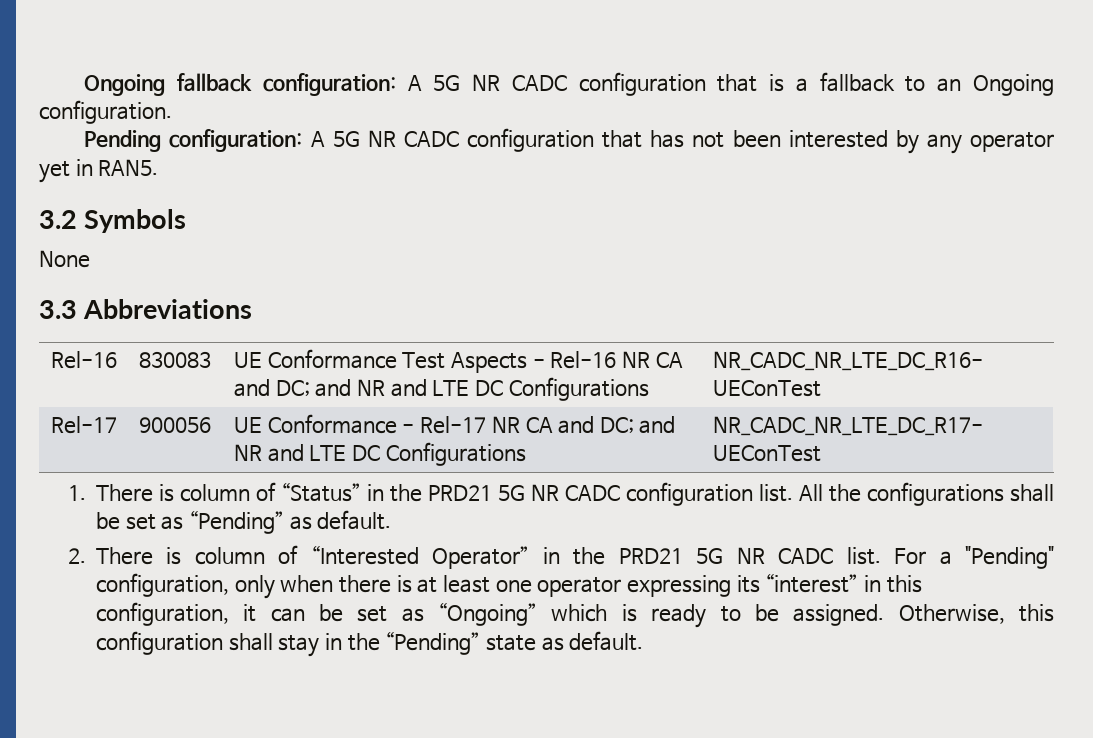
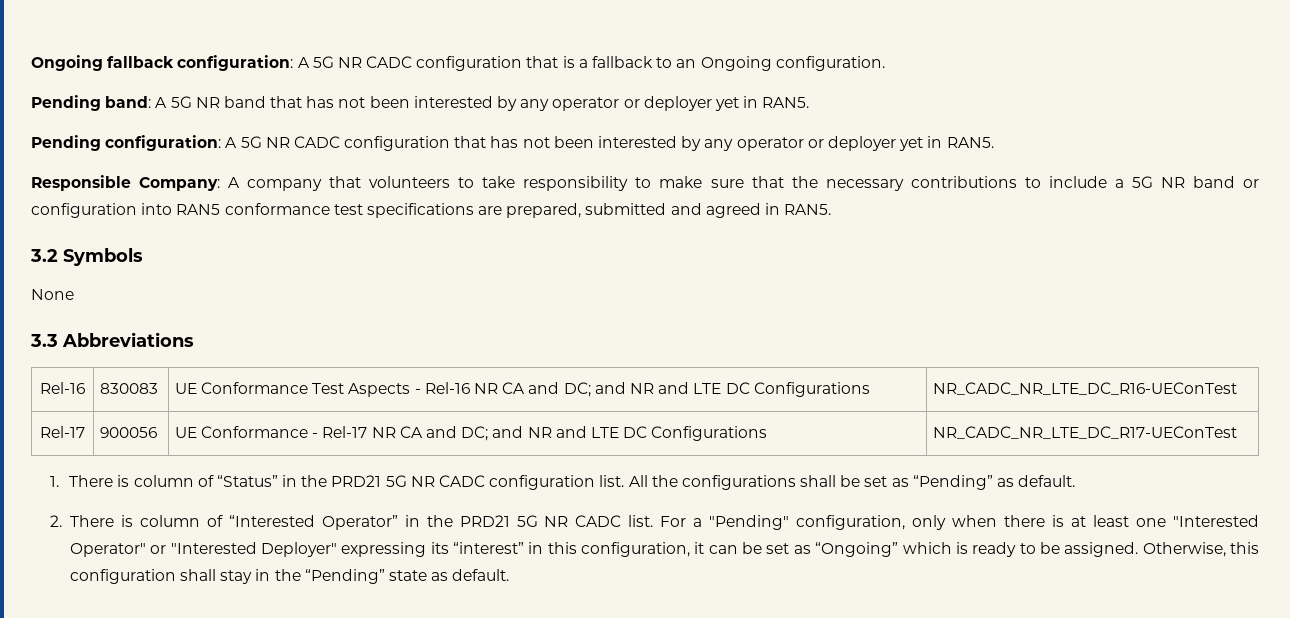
+ Pending band: A 5G NR band that has not been interested by any operator or deployer yet in RAN5.
- Pending configuration: A 5G NR CADC configuration that has not been interested by any operator yet in RAN5.
+ Pending configuration: A 5G NR CADC configuration that has not been interested by any operator or deployer yet in RAN5.
+ Responsible Company: A company that volunteers to take responsibility to make sure that the necessary contributions to include a 5G NR band or configuration into RAN5 conformance test specifications are prepared, submitted and agreed in RAN5.
- For a "Pending" configuration, only when there is at least one operator expressing its “interest” in this configuration, it can be set as “Ongoing” which is ready to be assigned.
+ For a "Pending" configuration, only when there is at least one "Interested Operator" or "Interested Deployer" expressing its “interest” in this configuration, it can be set as “Ongoing” which is ready to be assigned.

